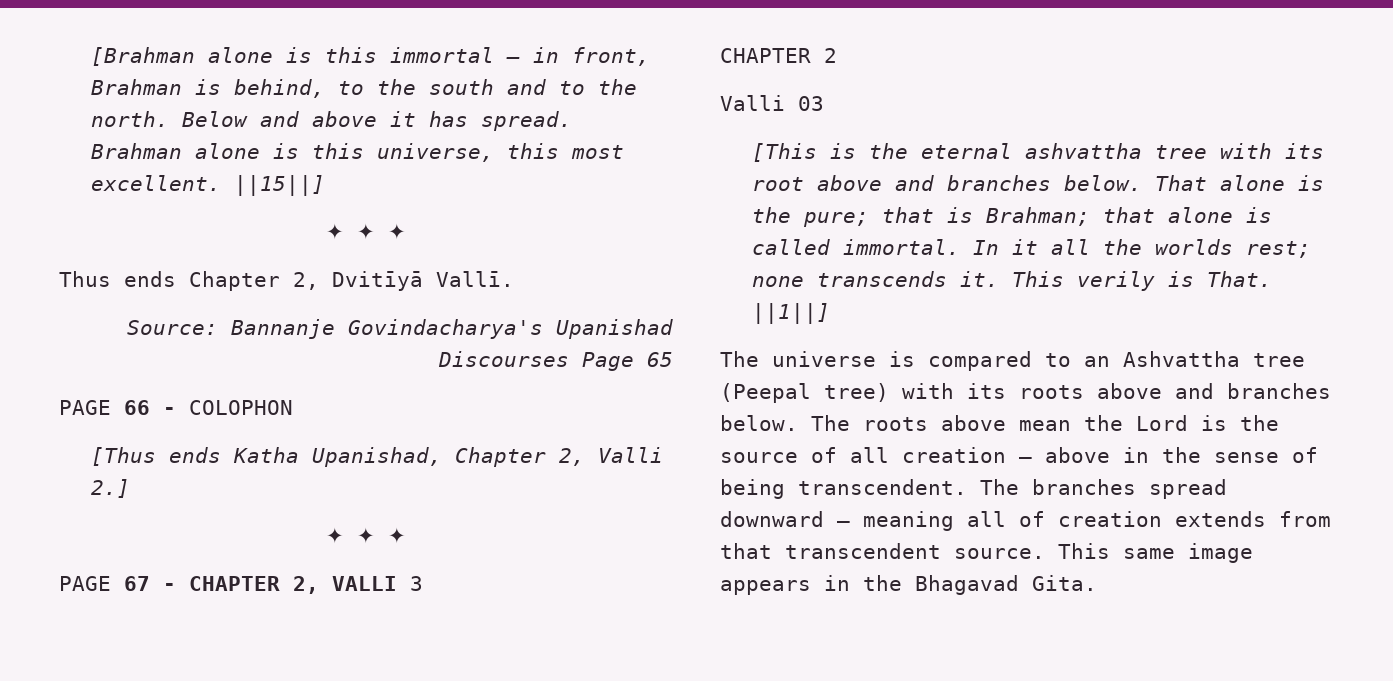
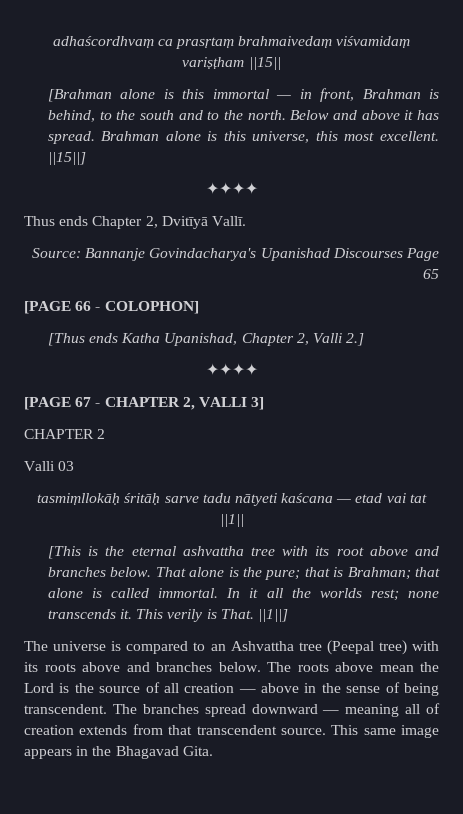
+ adhaścordhvaṃ ca prasṛtaṃ brahmaivedaṃ viśvamidaṃ variṣṭham ||15||
  ||15||]
- ✦ ✦ ✦
+ ✦✦✦✦
- PAGE 66 - COLOPHON
+ [PAGE 66 - COLOPHON]
  [Thus ends Katha Upanishad, Chapter 2, Valli 2.]
- ✦ ✦ ✦
- PAGE 67 - CHAPTER 2, VALLI 3
+ ✦✦✦✦
+ [PAGE 67 - CHAPTER 2, VALLI 3]
+ tasmiṃllokāḥ śritāḥ sarve tadu nātyeti kaścana — etad vai tat ||1||

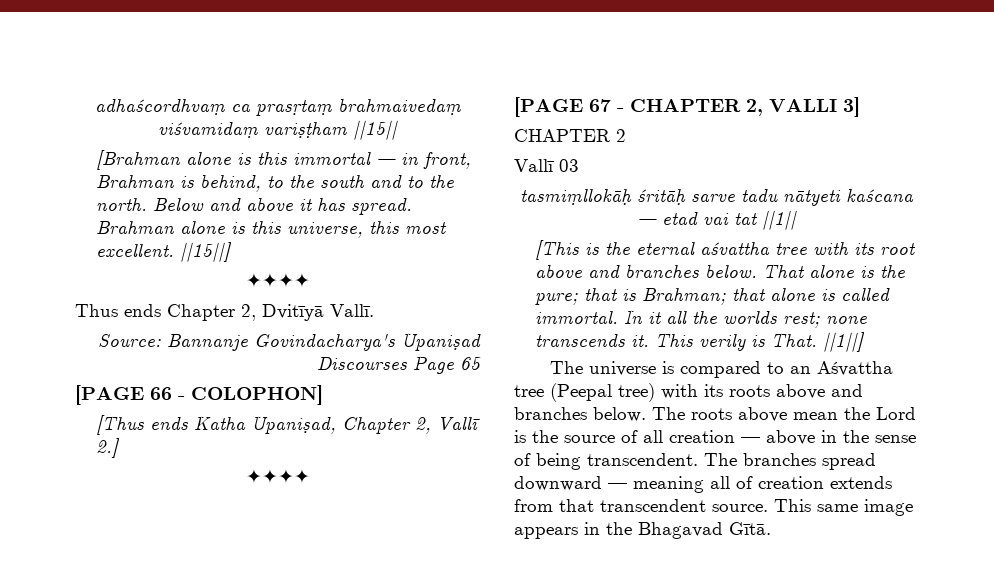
- Source: Bannanje Govindacharya's Upanishad Discourses Page 65
+ Source: Bannanje Govindacharya's Upaniṣad Discourses Page 65
- [Thus ends Katha Upanishad, Chapter 2, Valli 2.]
+ [Thus ends Katha Upaniṣad, Chapter 2, Vallī 2.]
- Valli 03
+ Vallī 03
- [This is the eternal ashvattha tree with its root above and branches below.
+ [This is the eternal aśvattha tree with its root above and branches below.
- The universe is compared to an Ashvattha tree (Peepal tree) with its roots above and branches below.
+ The universe is compared to an Aśvattha tree (Peepal tree) with its roots above and branches below.
- This same image appears in the Bhagavad Gita.
+ This same image appears in the Bhagavad Gītā.

